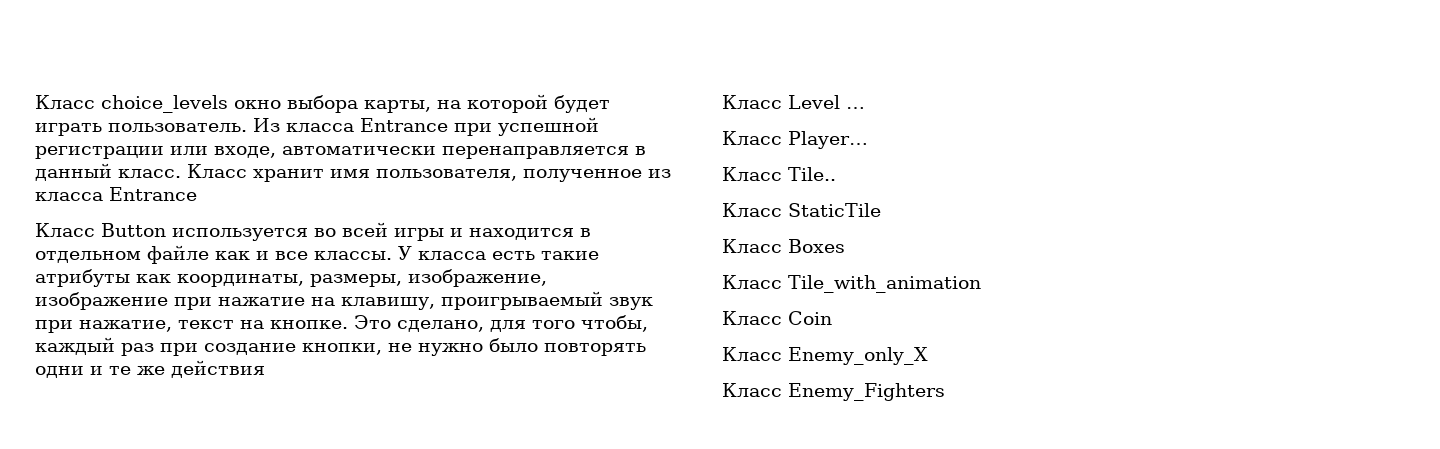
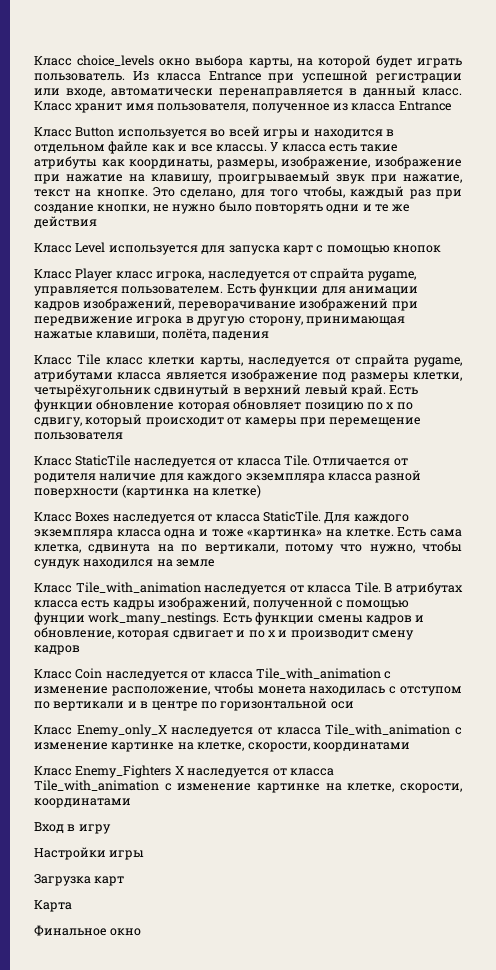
- Класс Level …
- Класс Player…
- Класс Tile..
- Класс StaticTile
- Класс Boxes
- Класс Tile_with_animation
- Класс Coin
- Класс Enemy_only_X
- Класс Enemy_Fighters
+ Класс Level используется для запуска карт с помощью кнопок
+ Класс Player класс игрока, наследуется от спрайта pygame, управляется пользователем. Есть функции для анимации кадров изображений, переворачивание изображений при передвижение игрока в другую сторону, принимающая нажатые клавиши, полёта, падения
+ Класс Tile класс клетки карты, наследуется от спрайта pygame, атрибутами класса является изображение под размеры клетки, четырёхугольник сдвинутый в верхний левый край. Есть функции обновление которая обновляет позицию по х по сдвигу, который происходит от камеры при перемещение пользователя
+ Класс StaticTile наследуется от класса Tile. Отличается от родителя наличие для каждого экземпляра класса разной поверхности (картинка на клетке)
+ Класс Boxes наследуется от класса StaticTile. Для каждого экземпляра класса одна и тоже «картинка» на клетке. Есть сама клетка, сдвинута на по вертикали, потому что нужно, чтобы сундук находился на земле
+ Класс Tile_with_animation наследуется от класса Tile. В атрибутах класса есть кадры изображений, полученной с помощью фунции work_many_nestings. Есть функции смены кадров и обновление, которая сдвигает и по x и производит смену кадров
+ Класс Coin наследуется от класса Tile_with_animation с изменение расположение, чтобы монета находилась с отступом по вертикали и в центре по горизонтальной оси
+ Класс Enemy_only_X наследуется от класса Tile_with_animation с изменение картинке на клетке, скорости, координатами
+ Класс Enemy_Fighters X наследуется от класса Tile_with_animation с изменение картинке на клетке, скорости, координатами
+ Вход в игру
+ Настройки игры
+ Загрузка карт
+ Карта
+ Финальное окно

